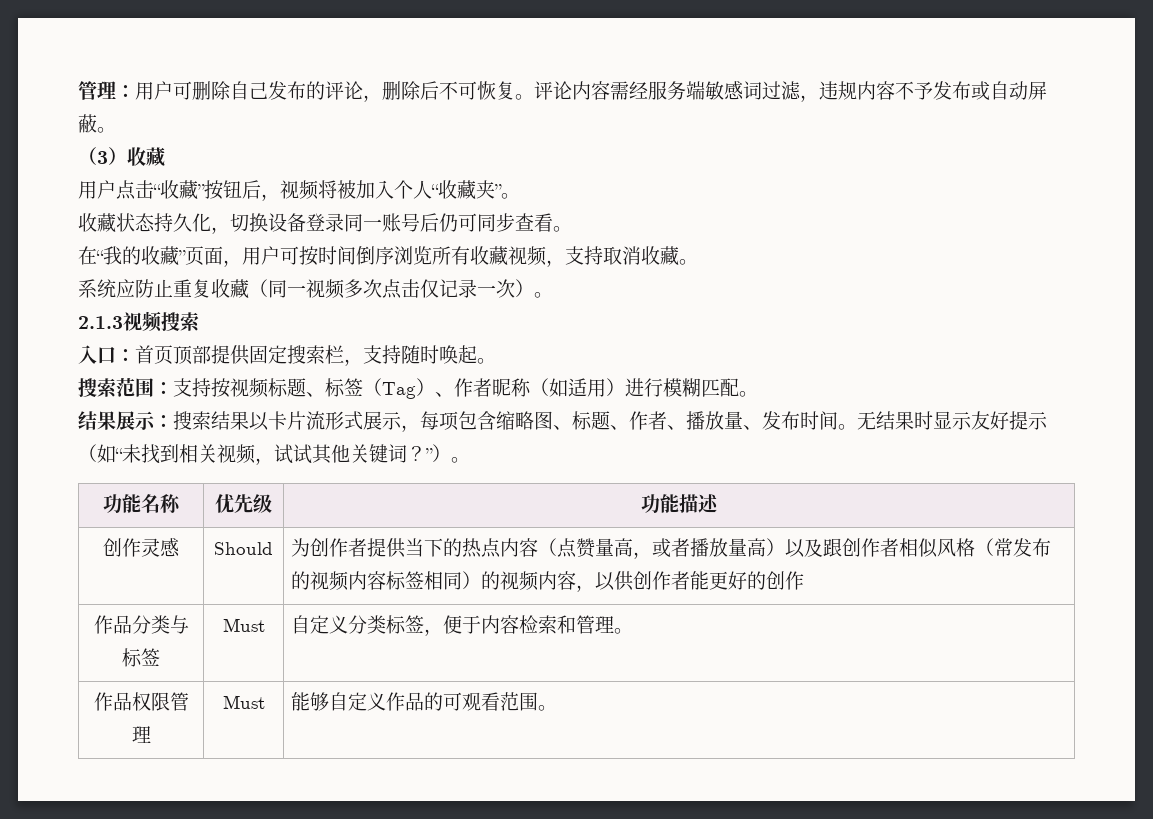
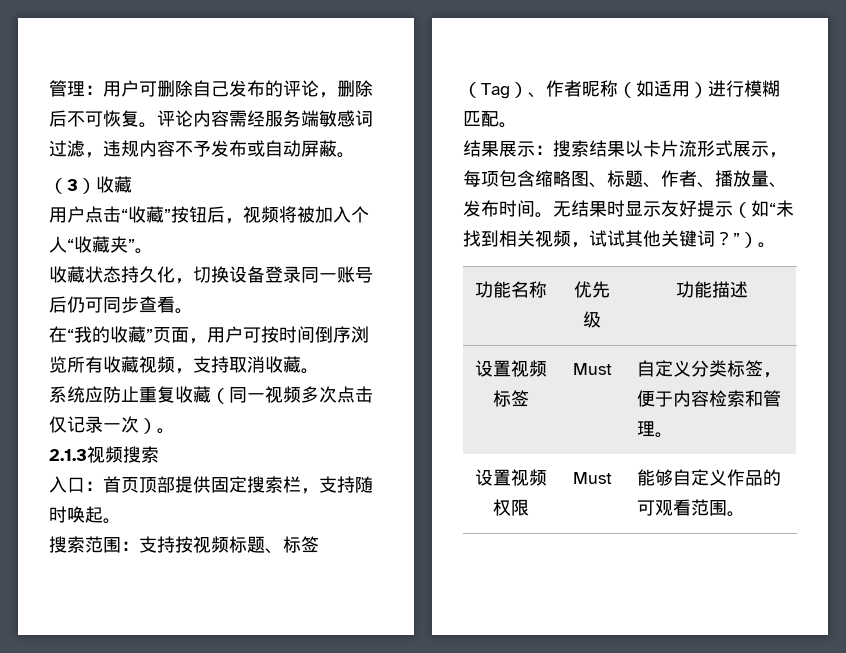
- 创作灵感 | Should | 为创作者提供当下的热点内容（点赞量高，或者播放量高）以及跟创作者相似风格（常发布的视频内容标签相同）的视频内容，以供创作者能更好的创作
- 作品分类与标签 | Must | 自定义分类标签，便于内容检索和管理。
+ 设置视频标签 | Must | 自定义分类标签，便于内容检索和管理。
- 作品权限管理 | Must | 能够自定义作品的可观看范围。
+ 设置视频权限 | Must | 能够自定义作品的可观看范围。

